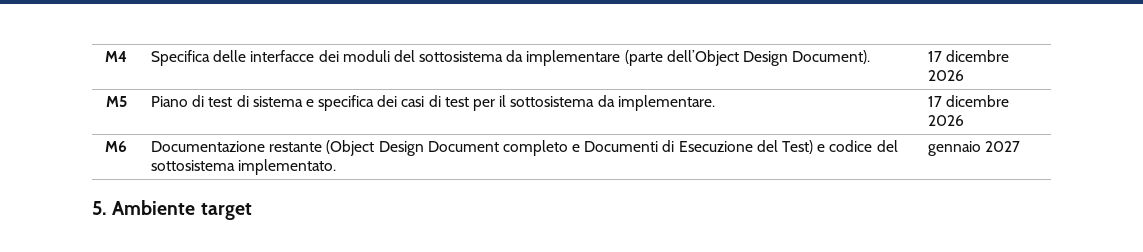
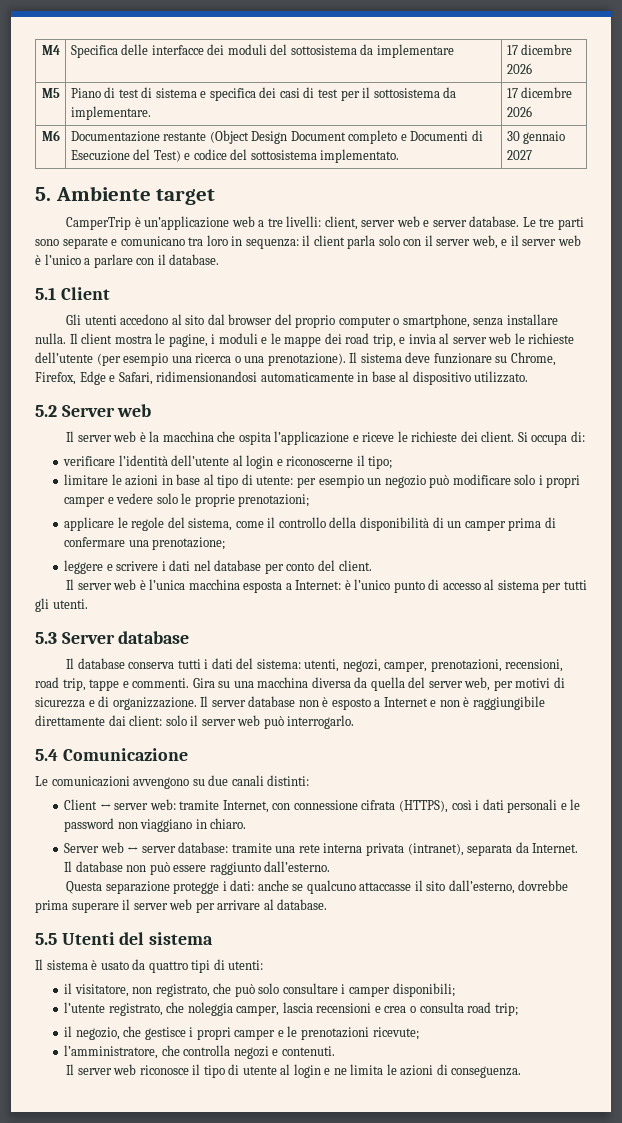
- M4 | Specifica delle interfacce dei moduli del sottosistema da implementare (parte dell’Object Design Document). | 17 dicembre 2026
+ M4 | Specifica delle interfacce dei moduli del sottosistema da implementare | 17 dicembre 2026
- M6 | Documentazione restante (Object Design Document completo e Documenti di Esecuzione del Test) e codice del sottosistema implementato. | gennaio 2027
+ M6 | Documentazione restante (Object Design Document completo e Documenti di Esecuzione del Test) e codice del sottosistema implementato. | 30 gennaio 2027
+ CamperTrip è un’applicazione web a tre livelli: client, server web e server database. Le tre parti sono separate e comunicano tra loro in sequenza: il client parla solo con il server web, e il server web è l’unico a parlare con il database.
+ 5.1 Client
+ Gli utenti accedono al sito dal browser del proprio computer o smartphone, senza installare nulla. Il client mostra le pagine, i moduli e le mappe dei road trip, e invia al server web le richieste dell’utente (per esempio una ricerca o una prenotazione). Il sistema deve funzionare su Chrome, Firefox, Edge e Safari, ridimensionandosi automaticamente in base al dispositivo utilizzato.
+ 5.2 Server web
+ Il server web è la macchina che ospita l’applicazione e riceve le richieste dei client. Si occupa di:
+ verificare l’identità dell’utente al login e riconoscerne il tipo;
+ limitare le azioni in base al tipo di utente: per esempio un negozio può modificare solo i propri camper e vedere solo le proprie prenotazioni;
+ applicare le regole del sistema, come il controllo della disponibilità di un camper prima di confermare una prenotazione;
+ leggere e scrivere i dati nel database per conto del client.
+ Il server web è l’unica macchina esposta a Internet: è l’unico punto di accesso al sistema per tutti gli utenti.
+ 5.3 Server database
+ Il database conserva tutti i dati del sistema: utenti, negozi, camper, prenotazioni, recensioni, road trip, tappe e commenti. Gira su una macchina diversa da quella del server web, per motivi di sicurezza e di organizzazione. Il server database non è esposto a Internet e non è raggiungibile direttamente dai client: solo il server web può interrogarlo.
+ 5.4 Comunicazione
+ Le comunicazioni avvengono su due canali distinti:
+ Client ↔ server web: tramite Internet, con connessione cifrata (HTTPS), così i dati personali e le password non viaggiano in chiaro.
+ Server web ↔ server database: tramite una rete interna privata (intranet), separata da Internet. Il database non può essere raggiunto dall’esterno.
+ Questa separazione protegge i dati: anche se qualcuno attaccasse il sito dall’esterno, dovrebbe prima superare il server web per arrivare al database.
+ 5.5 Utenti del sistema
+ Il sistema è usato da quattro tipi di utenti:
+ il visitatore, non registrato, che può solo consultare i camper disponibili;
+ l’utente registrato, che noleggia camper, lascia recensioni e crea o consulta road trip;
+ il negozio, che gestisce i propri camper e le prenotazioni ricevute;
+ l’amministratore, che controlla negozi e contenuti.
+ Il server web riconosce il tipo di utente al login e ne limita le azioni di conseguenza.

